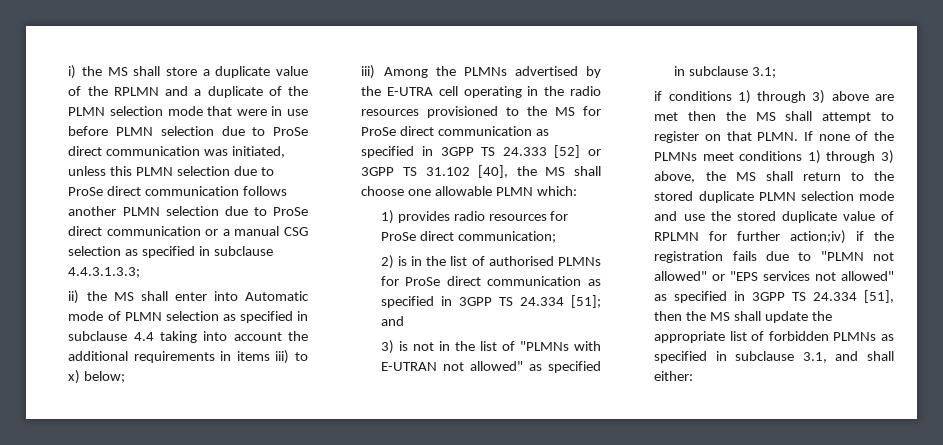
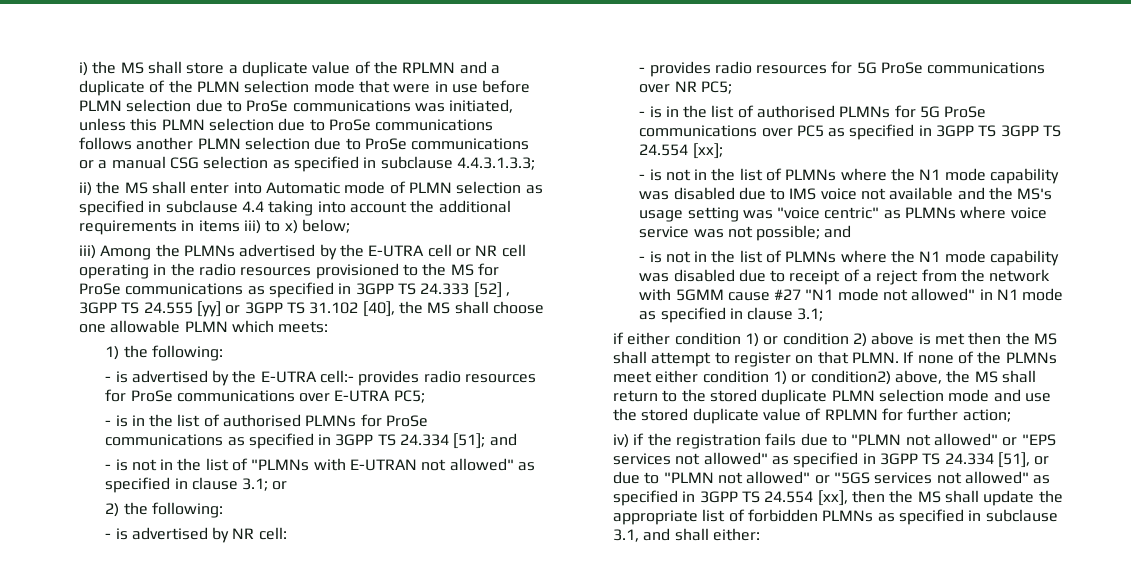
- i) the MS shall store a duplicate value of the RPLMN and a duplicate of the PLMN selection mode that were in use before PLMN selection due to ProSe direct communication was initiated, unless this PLMN selection due to ProSe direct communication follows another PLMN selection due to ProSe direct communication or a manual CSG selection as specified in subclause 4.4.3.1.3.3;
+ i) the MS shall store a duplicate value of the RPLMN and a duplicate of the PLMN selection mode that were in use before PLMN selection due to ProSe communications was initiated, unless this PLMN selection due to ProSe communications follows another PLMN selection due to ProSe communications or a manual CSG selection as specified in subclause 4.4.3.1.3.3;
- iii) Among the PLMNs advertised by the E-UTRA cell operating in the radio resources provisioned to the MS for ProSe direct communication as specified in 3GPP TS 24.333 [52] or 3GPP TS 31.102 [40], the MS shall choose one allowable PLMN which:
- 1) provides radio resources for ProSe direct communication;
- 2) is in the list of authorised PLMNs for ProSe direct communication as specified in 3GPP TS 24.334 [51];
+ iii) Among the PLMNs advertised by the E-UTRA cell or NR cell operating in the radio resources provisioned to the MS for ProSe communications as specified in 3GPP TS 24.333 [52] , 3GPP TS 24.555 [yy] or 3GPP TS 31.102 [40], the MS shall choose one allowable PLMN which meets:
+ 1) the following:
+ - is advertised by the E-UTRA cell:- provides radio resources for ProSe communications over E-UTRA PC5;
+ - is in the list of authorised PLMNs for ProSe communications as specified in 3GPP TS 24.334 [51];
- 3) is not in the list of "PLMNs with E-UTRAN not allowed" as specified in subclause 3.1;
- if conditions 1) through 3) above are met then the MS shall attempt to register on that PLMN.
+ - is not in the list of "PLMNs with E-UTRAN not allowed" as specified in clause 3.1; or
+ 2) the following:
+ - is advertised by NR cell:
+ - provides radio resources for 5G ProSe communications over NR PC5;
+ - is in the list of authorised PLMNs for 5G ProSe communications over PC5 as specified in 3GPP TS 3GPP TS 24.554 [xx];
+ - is not in the list of PLMNs where the N1 mode capability was disabled due to IMS voice not available and the MS's usage setting was "voice centric" as PLMNs where voice service was not possible; and
+ - is not in the list of PLMNs where the N1 mode capability was disabled due to receipt of a reject from the network with 5GMM cause #27 "N1 mode not allowed" in N1 mode as specified in clause 3.1;
+ if either condition 1) or condition 2) above is met then the MS shall attempt to register on that PLMN.
- If none of the PLMNs meet conditions 1) through 3) above, the MS shall return to the stored duplicate PLMN selection mode and use the stored duplicate value of RPLMN for further action;iv) if the registration fails due to "PLMN not allowed" or "EPS services not allowed" as specified in 3GPP TS 24.334 [51], then the MS shall update the appropriate list of forbidden PLMNs as specified in subclause 3.1, and shall either:
+ If none of the PLMNs meet either condition 1) or condition2) above, the MS shall return to the stored duplicate PLMN selection mode and use the stored duplicate value of RPLMN for further action;
+ iv) if the registration fails due to "PLMN not allowed" or "EPS services not allowed" as specified in 3GPP TS 24.334 [51], or due to "PLMN not allowed" or "5GS services not allowed" as specified in 3GPP TS 24.554 [xx], then the MS shall update the appropriate list of forbidden PLMNs as specified in subclause 3.1, and shall either:

